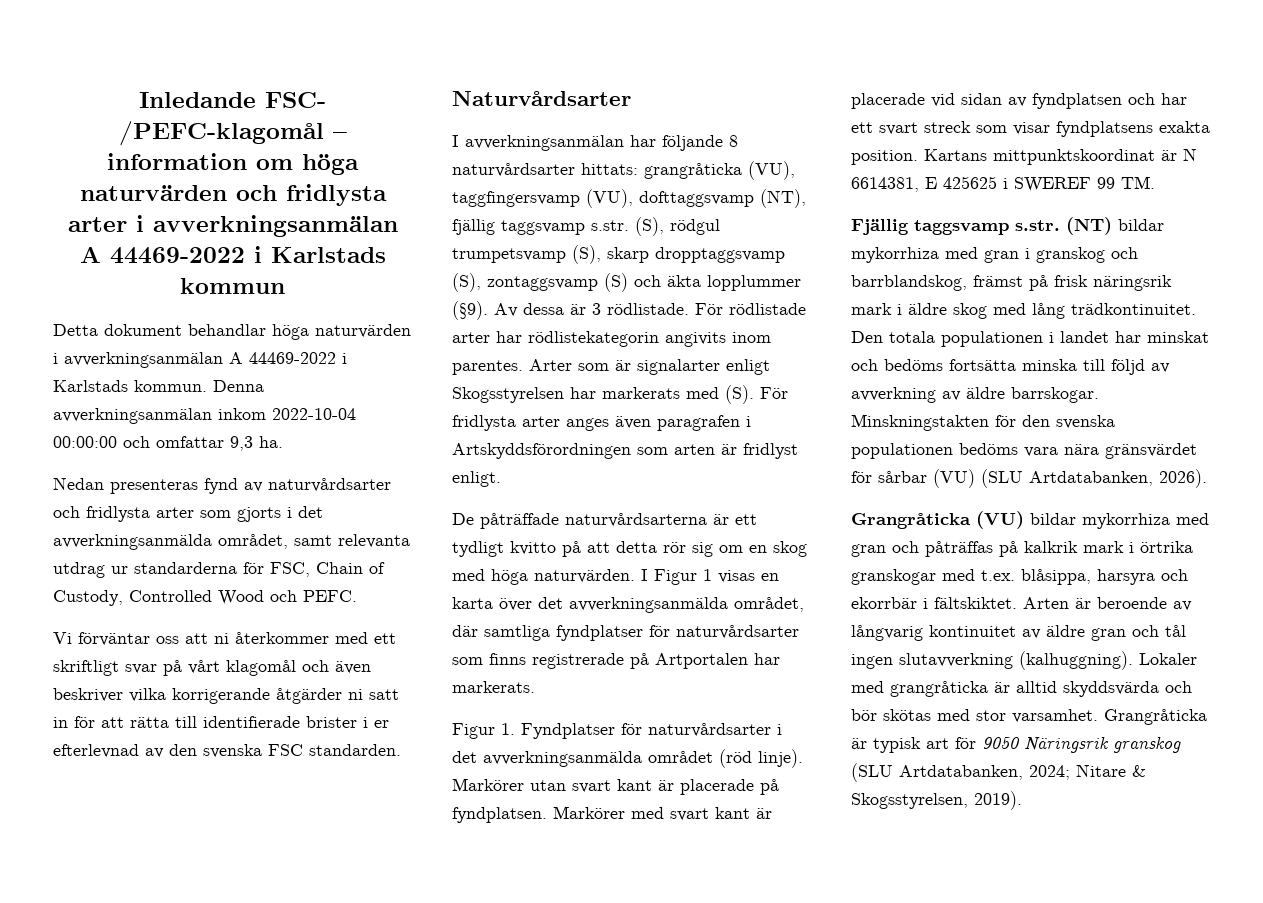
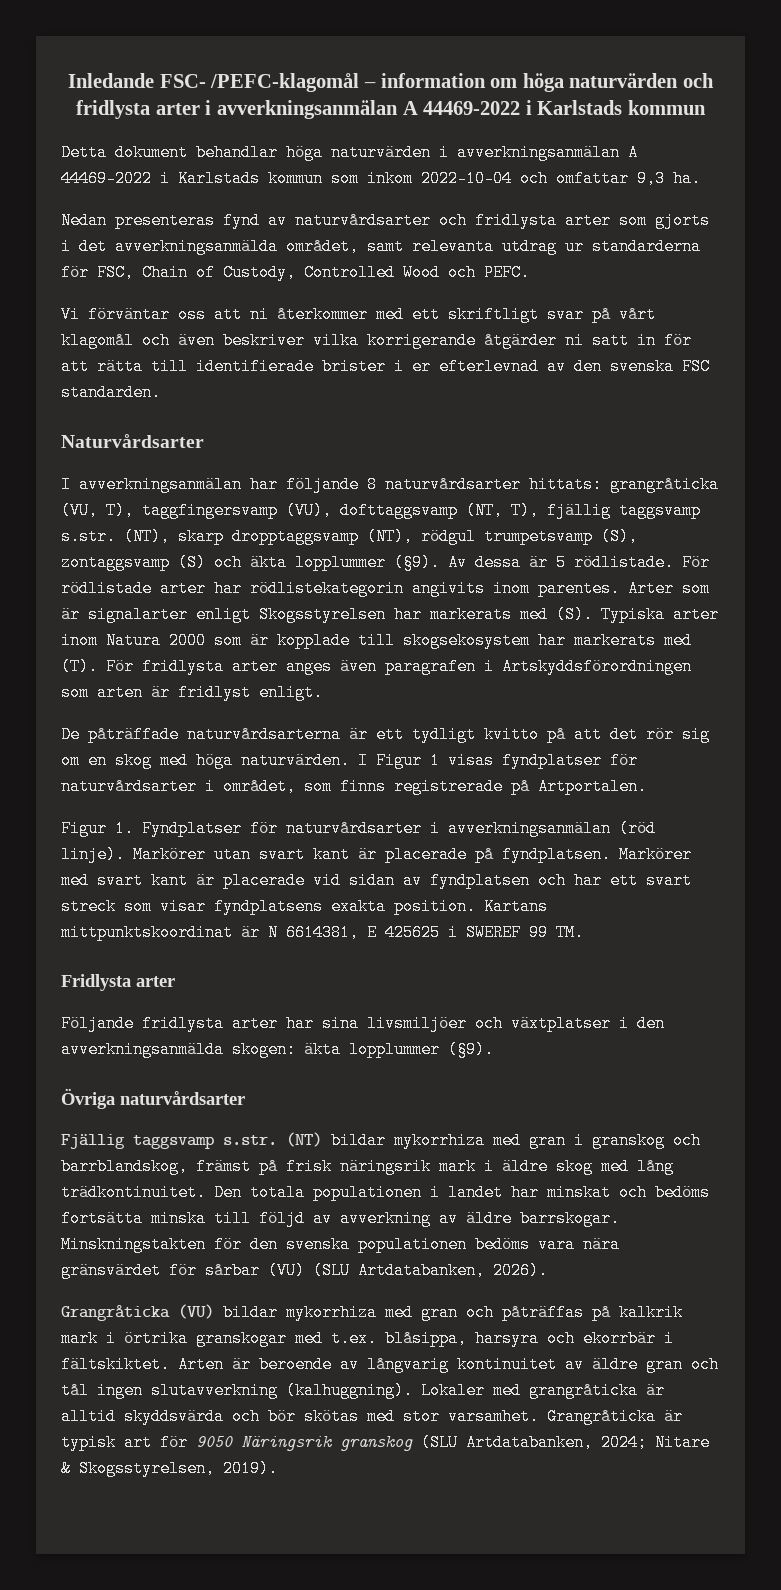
- Detta dokument behandlar höga naturvärden i avverkningsanmälan A 44469-2022 i Karlstads kommun. Denna avverkningsanmälan inkom 2022-10-04 00:00:00 och omfattar 9,3 ha.
+ Detta dokument behandlar höga naturvärden i avverkningsanmälan A 44469-2022 i Karlstads kommun som inkom 2022-10-04 och omfattar 9,3 ha.
- I avverkningsanmälan har följande 8 naturvårdsarter hittats: grangråticka (VU), taggfingersvamp (VU), dofttaggsvamp (NT), fjällig taggsvamp s.str. (S), rödgul trumpetsvamp (S), skarp dropptaggsvamp (S), zontaggsvamp (S) och äkta lopplummer (§9).
+ I avverkningsanmälan har följande 8 naturvårdsarter hittats: grangråticka (VU, T), taggfingersvamp (VU), dofttaggsvamp (NT, T), fjällig taggsvamp s.str. (NT), skarp dropptaggsvamp (NT), rödgul trumpetsvamp (S), zontaggsvamp (S) och äkta lopplummer (§9).
- Av dessa är 3 rödlistade.
+ Av dessa är 5 rödlistade.
- Arter som är signalarter enligt Skogsstyrelsen har markerats med (S). För fridlysta arter anges även paragrafen i Artskyddsförordningen som arten är fridlyst enligt.
+ Arter som är signalarter enligt Skogsstyrelsen har markerats med (S). Typiska arter inom Natura 2000 som är kopplade till skogsekosystem har markerats med (T). För fridlysta arter anges även paragrafen i Artskyddsförordningen som arten är fridlyst enligt.
- De påträffade naturvårdsarterna är ett tydligt kvitto på att detta rör sig om en skog med höga naturvärden.
+ De påträffade naturvårdsarterna är ett tydligt kvitto på att det rör sig om en skog med höga naturvärden.
- I Figur 1 visas en karta över det avverkningsanmälda området, där samtliga fyndplatser för naturvårdsarter som finns registrerade på Artportalen har markerats.
+ I Figur 1 visas fyndplatser för naturvårdsarter i området, som finns registrerade på Artportalen.
- Figur 1. Fyndplatser för naturvårdsarter i det avverkningsanmälda området (röd linje).
+ Figur 1. Fyndplatser för naturvårdsarter i avverkningsanmälan (röd linje).
+ Fridlysta arter
+ Följande fridlysta arter har sina livsmiljöer och växtplatser i den avverkningsanmälda skogen: äkta lopplummer (§9).
+ Övriga naturvårdsarter

